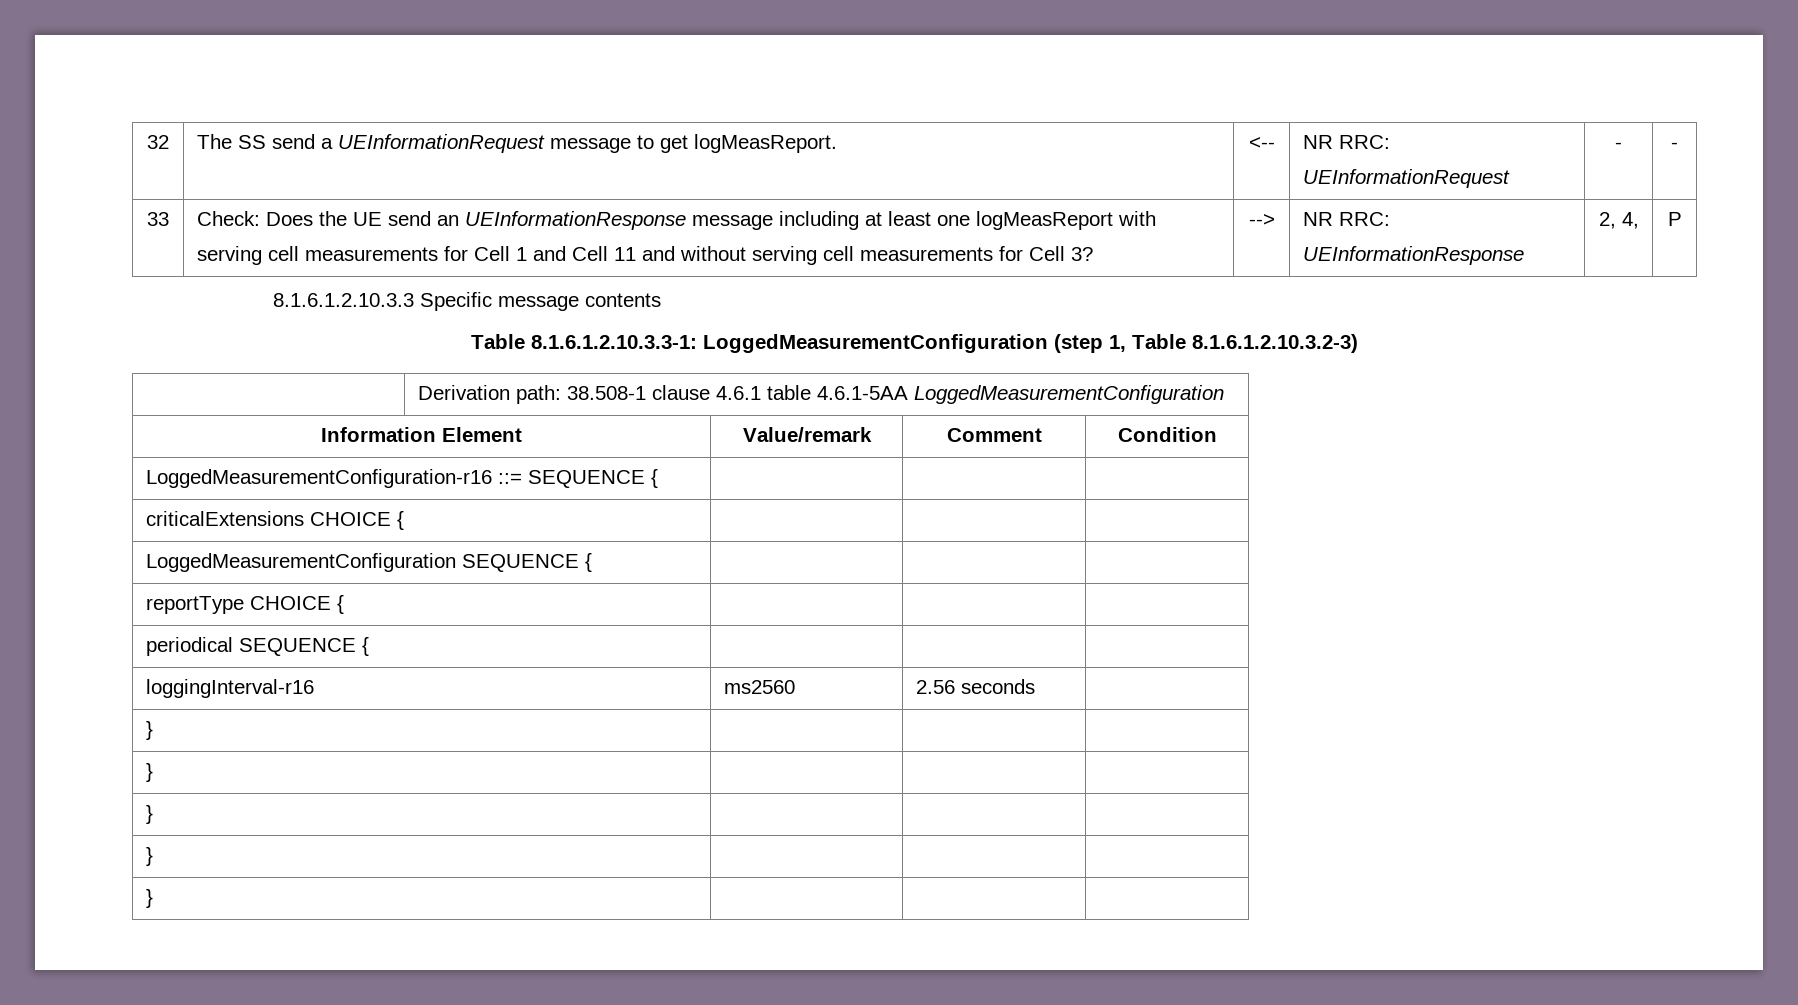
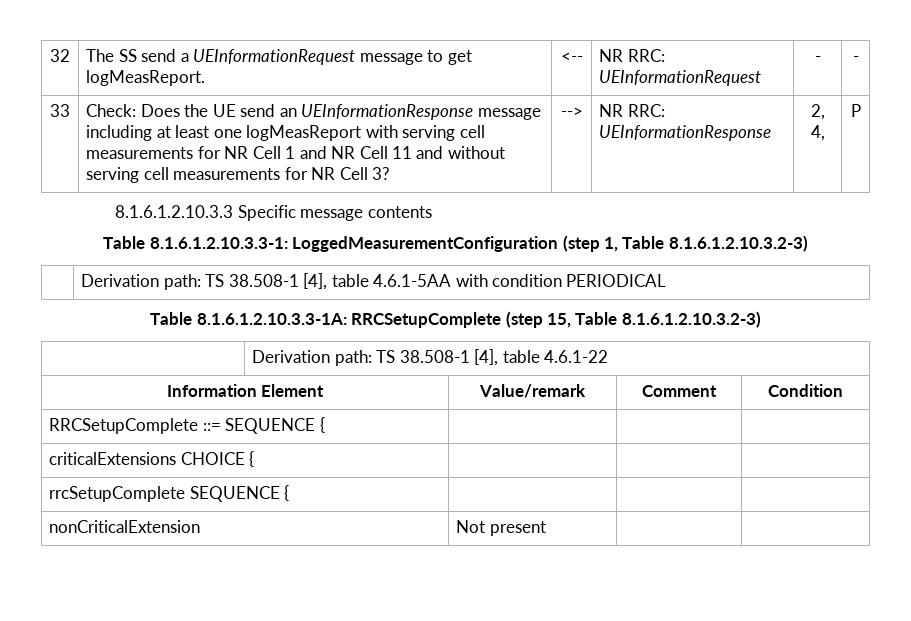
- Check: Does the UE send an UEInformationResponse message including at least one logMeasReport with serving cell measurements for Cell 1 and Cell 11 and without serving cell measurements for Cell 3?
+ Check: Does the UE send an UEInformationResponse message including at least one logMeasReport with serving cell measurements for NR Cell 1 and NR Cell 11 and without serving cell measurements for NR Cell 3?
- | Derivation path: 38.508-1 clause 4.6.1 table 4.6.1-5AA LoggedMeasurementConfiguration
+ | Derivation path: TS 38.508-1 [4], table 4.6.1-5AA with condition PERIODICAL
+ Table 8.1.6.1.2.10.3.3-1A: RRCSetupComplete (step 15, Table 8.1.6.1.2.10.3.2-3)
+ | Derivation path: TS 38.508-1 [4], table 4.6.1-22
- LoggedMeasurementConfiguration-r16 ::= SEQUENCE { | | |
+ RRCSetupComplete ::= SEQUENCE { | | |
- LoggedMeasurementConfiguration SEQUENCE { | | |
- reportType CHOICE { | | |
- periodical SEQUENCE { | | |
- loggingInterval-r16 | ms2560 | 2.56 seconds |
- } | | |
- } | | |
- } | | |
- } | | |
- } | | |
+ rrcSetupComplete SEQUENCE { | | |
+ nonCriticalExtension | Not present | |

